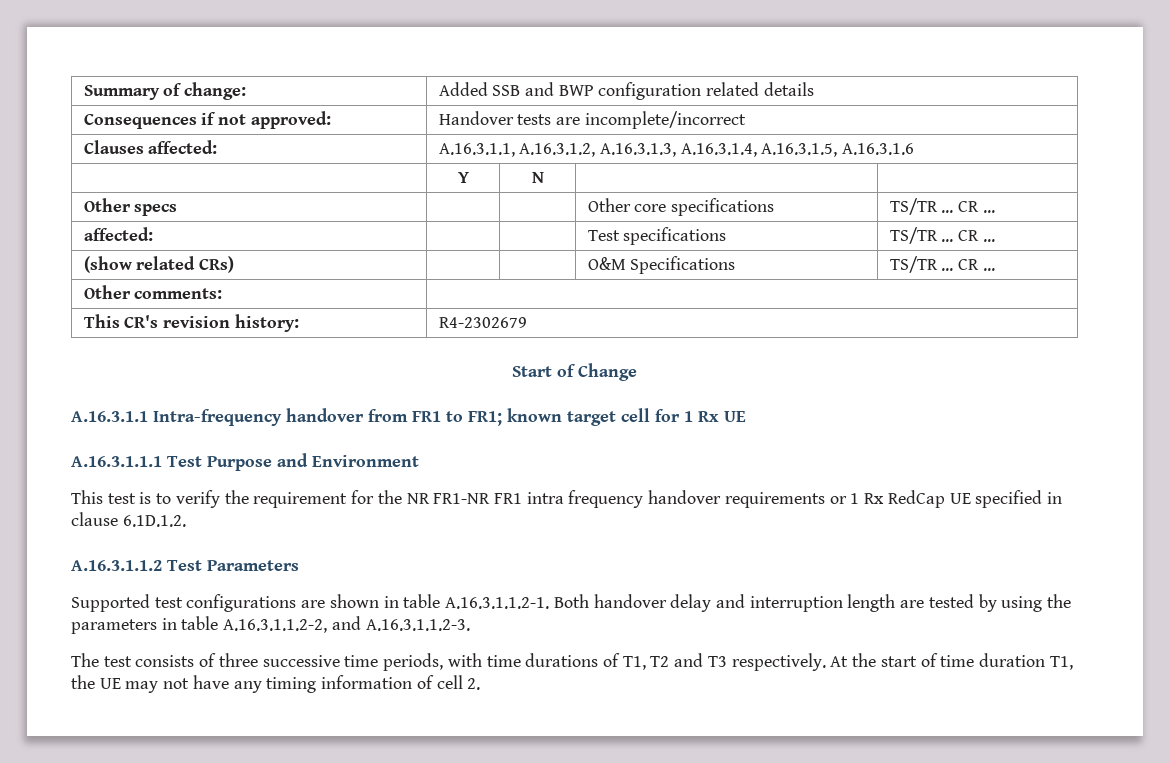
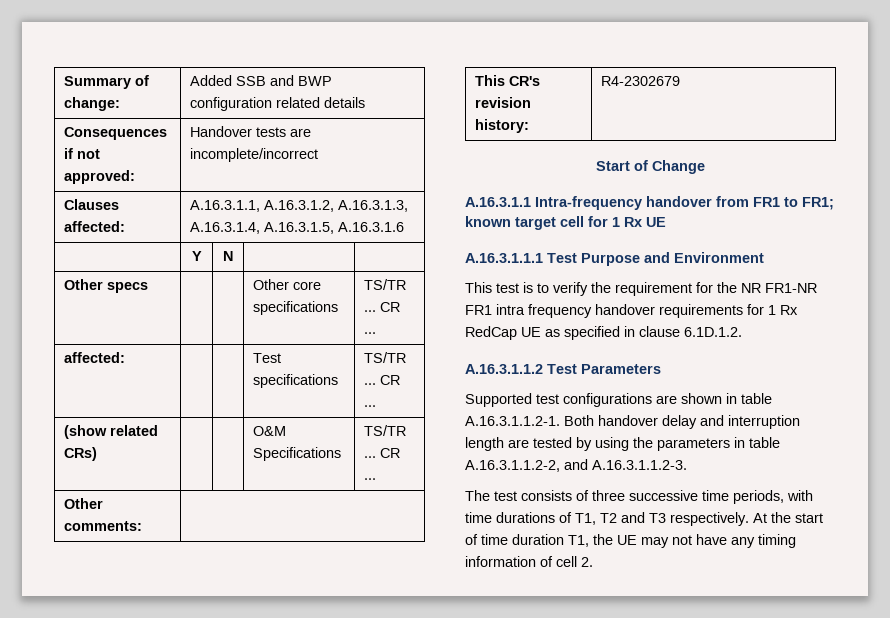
- This test is to verify the requirement for the NR FR1-NR FR1 intra frequency handover requirements or 1 Rx RedCap UE specified in clause 6.1D.1.2.
+ This test is to verify the requirement for the NR FR1-NR FR1 intra frequency handover requirements for 1 Rx RedCap UE as specified in clause 6.1D.1.2.

